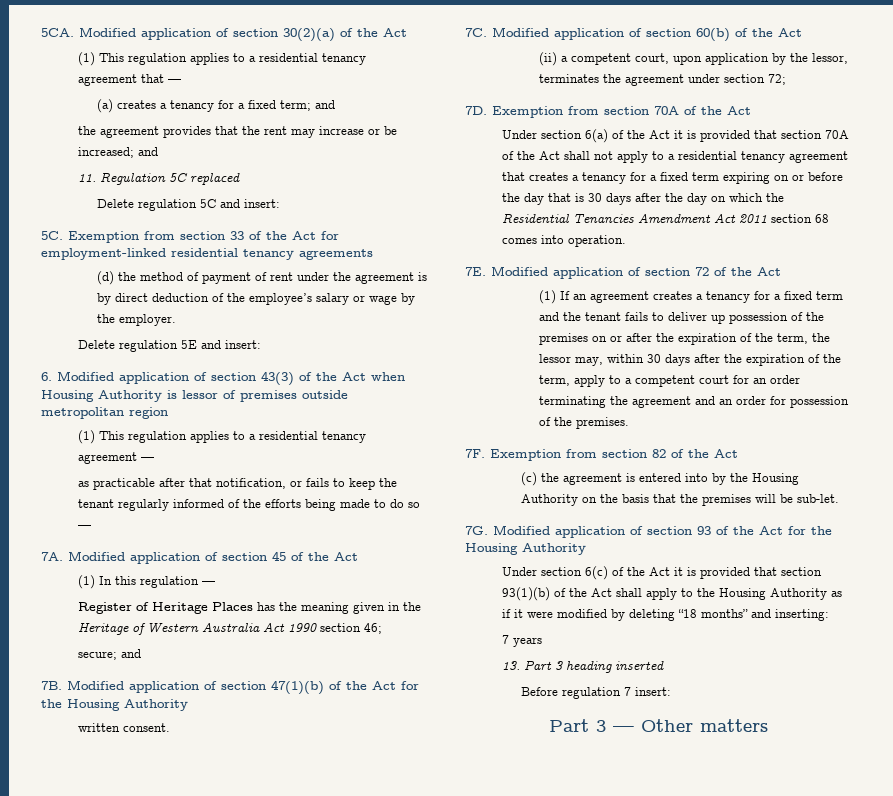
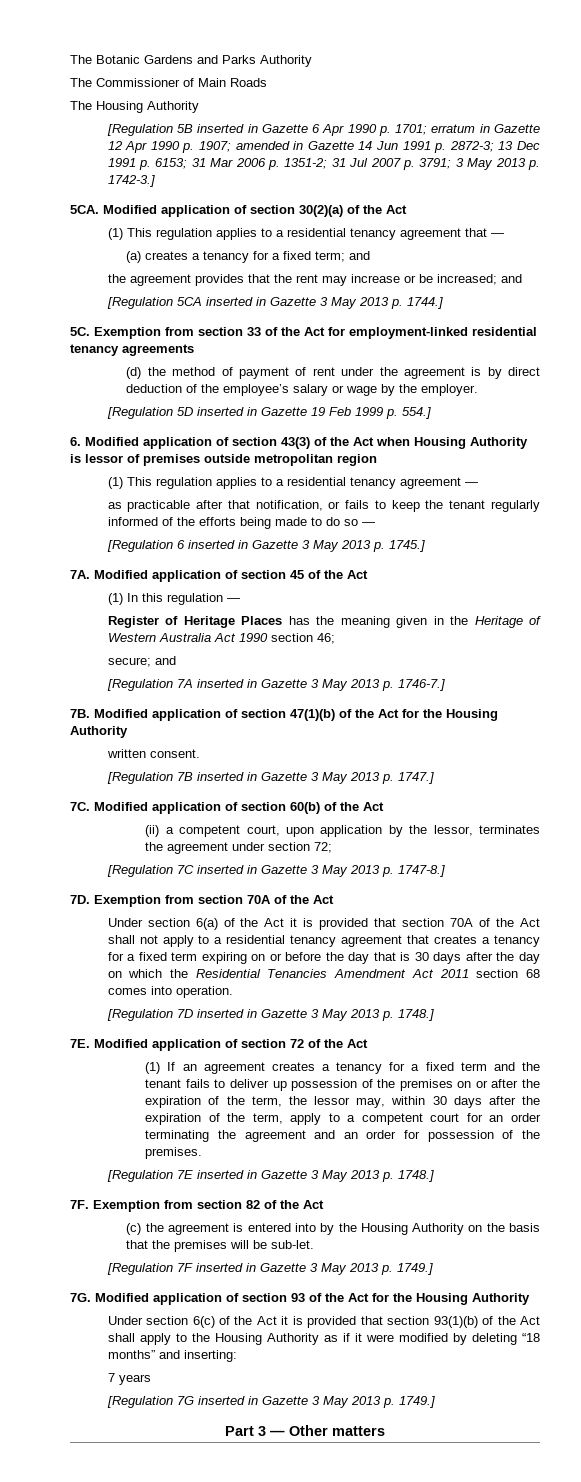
+ The Botanic Gardens and Parks Authority
+ The Commissioner of Main Roads
+ The Housing Authority
+ [Regulation 5B inserted in Gazette 6 Apr 1990 p. 1701; erratum in Gazette 12 Apr 1990 p. 1907; amended in Gazette 14 Jun 1991 p. 2872-3; 13 Dec 1991 p. 6153; 31 Mar 2006 p. 1351-2; 31 Jul 2007 p. 3791; 3 May 2013 p. 1742-3.]
- 11. Regulation 5C replaced
- Delete regulation 5C and insert:
+ [Regulation 5CA inserted in Gazette 3 May 2013 p. 1744.]
- Delete regulation 5E and insert:
+ [Regulation 5D inserted in Gazette 19 Feb 1999 p. 554.]
+ [Regulation 6 inserted in Gazette 3 May 2013 p. 1745.]
+ [Regulation 7A inserted in Gazette 3 May 2013 p. 1746-7.]
+ [Regulation 7B inserted in Gazette 3 May 2013 p. 1747.]
+ [Regulation 7C inserted in Gazette 3 May 2013 p. 1747-8.]
+ [Regulation 7D inserted in Gazette 3 May 2013 p. 1748.]
+ [Regulation 7E inserted in Gazette 3 May 2013 p. 1748.]
+ [Regulation 7F inserted in Gazette 3 May 2013 p. 1749.]
- 13. Part 3 heading inserted
- Before regulation 7 insert:
+ [Regulation 7G inserted in Gazette 3 May 2013 p. 1749.]

